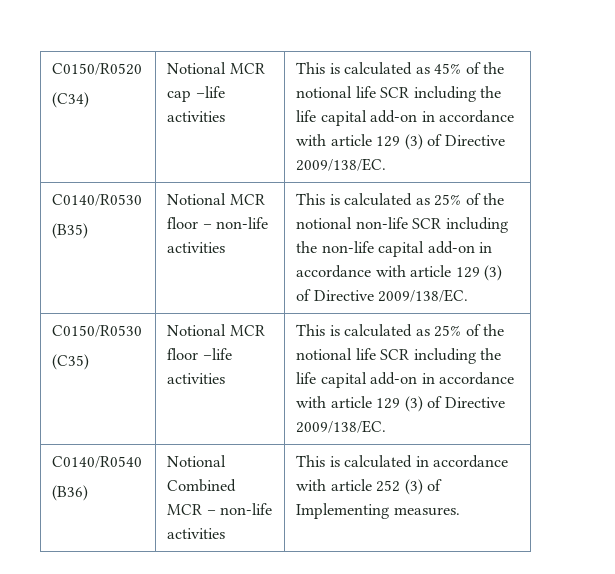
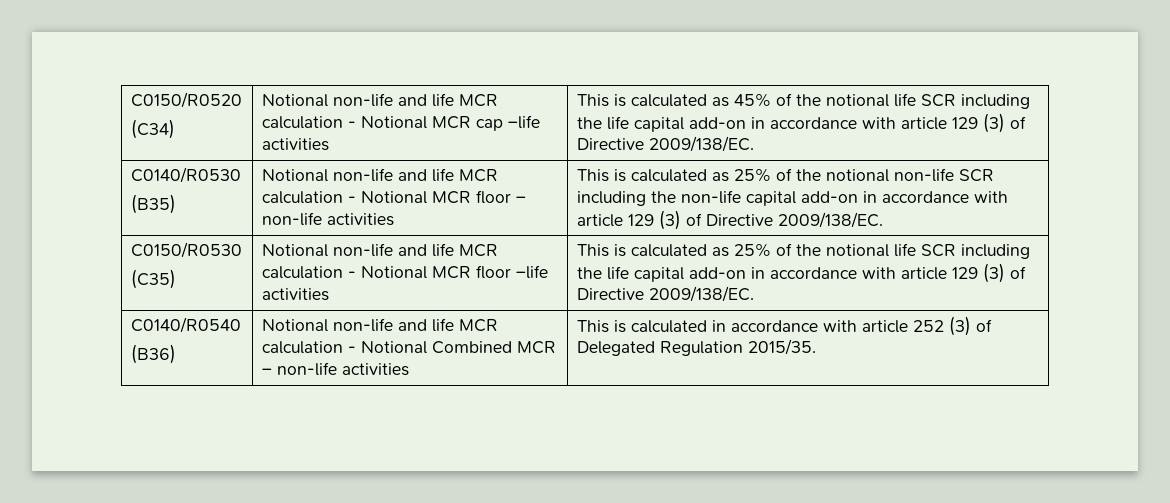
  C0150/R0520
- (C34) | Notional MCR cap –life activities | This is calculated as 45% of the notional life SCR including the life capital add-on in accordance with article 129 (3) of Directive 2009/138/EC.
+ (C34) | Notional non-life and life MCR calculation - Notional MCR cap –life activities | This is calculated as 45% of the notional life SCR including the life capital add-on in accordance with article 129 (3) of Directive 2009/138/EC.
  C0140/R0530
- (B35) | Notional MCR floor – non-life activities | This is calculated as 25% of the notional non-life SCR including the non-life capital add-on in accordance with article 129 (3) of Directive 2009/138/EC.
+ (B35) | Notional non-life and life MCR calculation - Notional MCR floor – non-life activities | This is calculated as 25% of the notional non-life SCR including the non-life capital add-on in accordance with article 129 (3) of Directive 2009/138/EC.
  C0150/R0530
- (C35) | Notional MCR floor –life activities | This is calculated as 25% of the notional life SCR including the life capital add-on in accordance with article 129 (3) of Directive 2009/138/EC.
+ (C35) | Notional non-life and life MCR calculation - Notional MCR floor –life activities | This is calculated as 25% of the notional life SCR including the life capital add-on in accordance with article 129 (3) of Directive 2009/138/EC.
  C0140/R0540
- (B36) | Notional Combined MCR – non-life activities | This is calculated in accordance with article 252 (3) of Implementing measures.
+ (B36) | Notional non-life and life MCR calculation - Notional Combined MCR – non-life activities | This is calculated in accordance with article 252 (3) of Delegated Regulation 2015/35.

